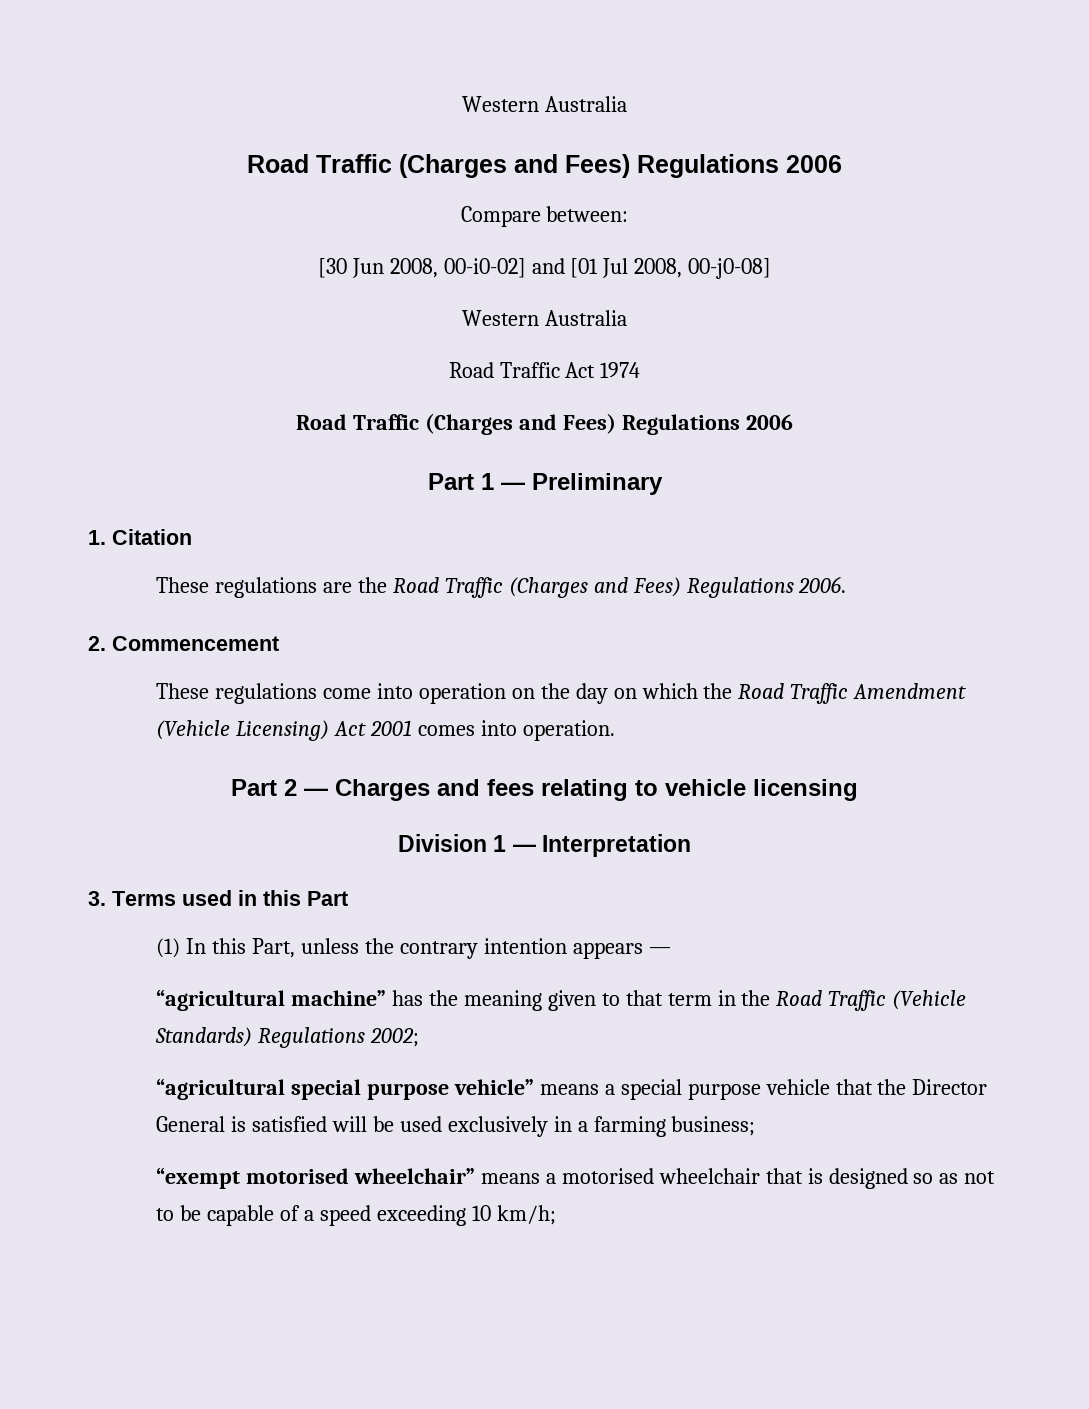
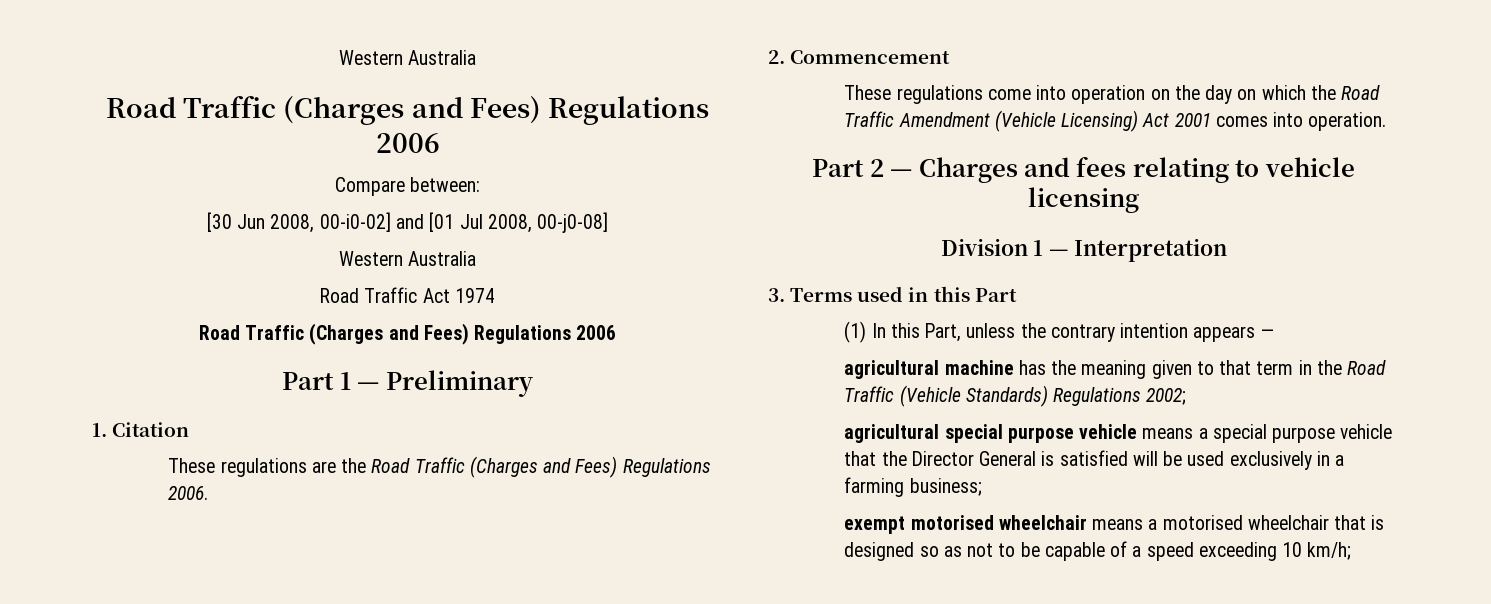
- “agricultural machine” has the meaning given to that term in the Road Traffic (Vehicle Standards) Regulations 2002;
+ agricultural machine has the meaning given to that term in the Road Traffic (Vehicle Standards) Regulations 2002;
- “agricultural special purpose vehicle” means a special purpose vehicle that the Director General is satisfied will be used exclusively in a farming business;
+ agricultural special purpose vehicle means a special purpose vehicle that the Director General is satisfied will be used exclusively in a farming business;
- “exempt motorised wheelchair” means a motorised wheelchair that is designed so as not to be capable of a speed exceeding 10 km/h;
+ exempt motorised wheelchair means a motorised wheelchair that is designed so as not to be capable of a speed exceeding 10 km/h;

